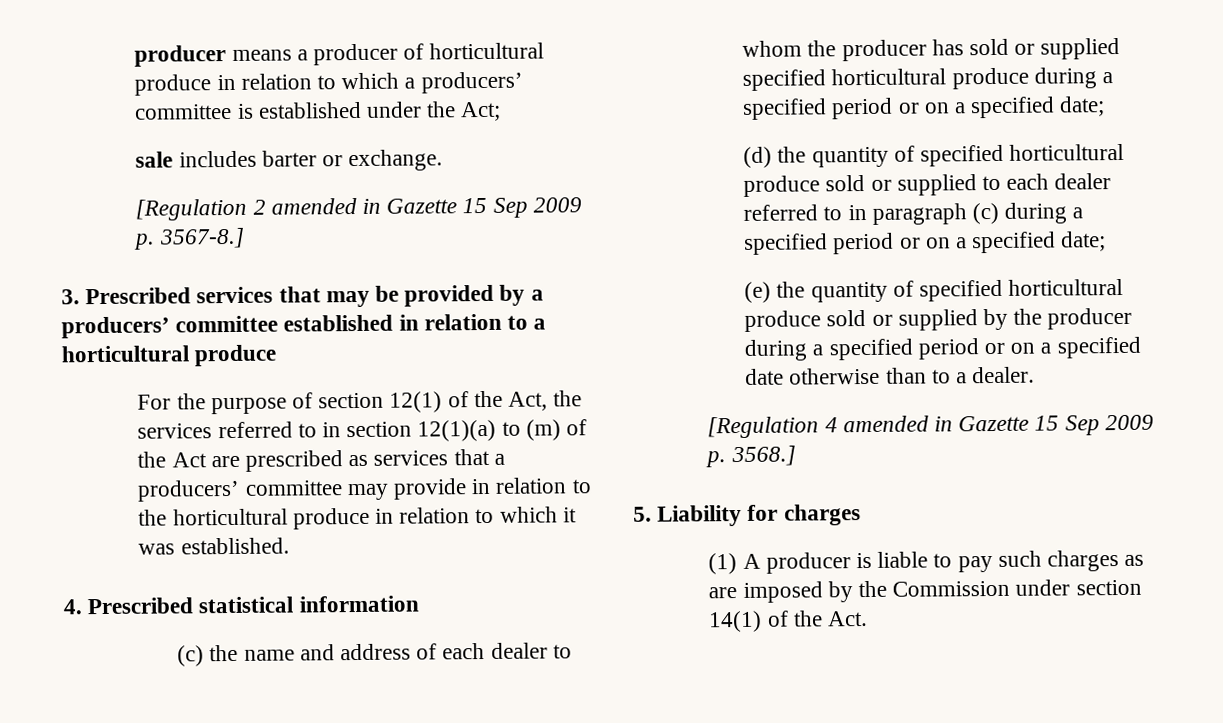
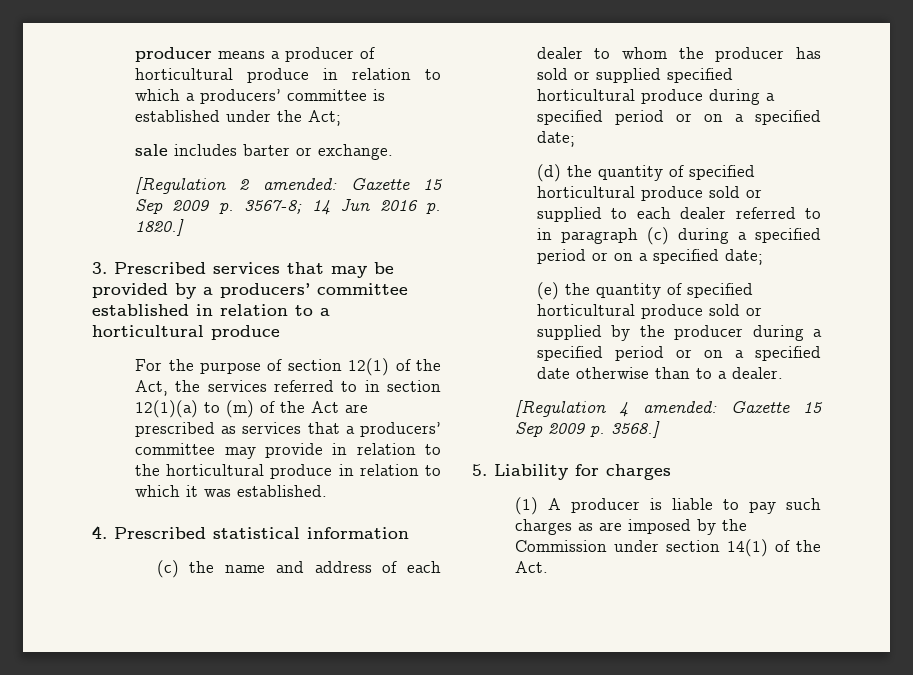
- [Regulation 2 amended in Gazette 15 Sep 2009 p. 3567-8.]
+ [Regulation 2 amended: Gazette 15 Sep 2009 p. 3567-8; 14 Jun 2016 p. 1820.]
- [Regulation 4 amended in Gazette 15 Sep 2009 p. 3568.]
+ [Regulation 4 amended: Gazette 15 Sep 2009 p. 3568.]

